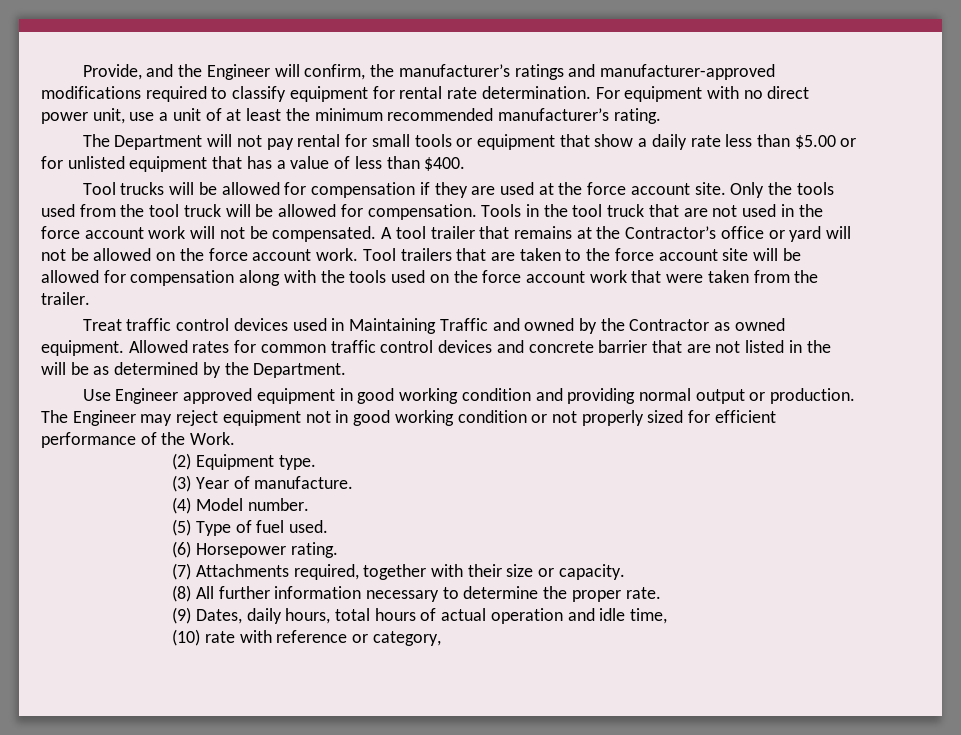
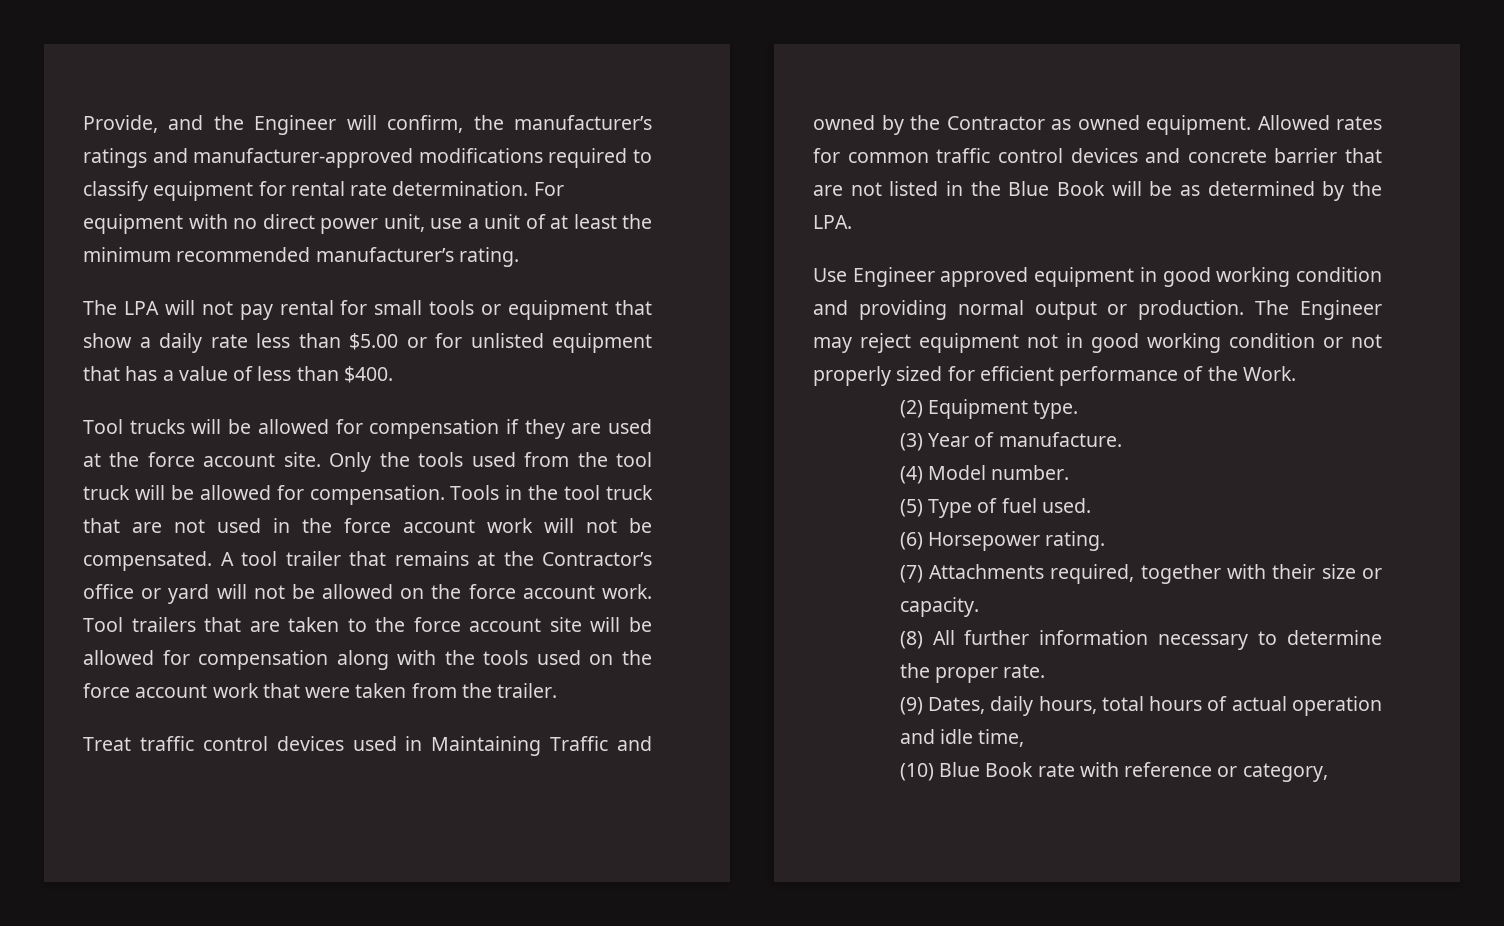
- The Department will not pay rental for small tools or equipment that show a daily rate less than $5.00 or for unlisted equipment that has a value of less than $400.
+ The LPA will not pay rental for small tools or equipment that show a daily rate less than $5.00 or for unlisted equipment that has a value of less than $400.
- Allowed rates for common traffic control devices and concrete barrier that are not listed in the will be as determined by the Department.
+ Allowed rates for common traffic control devices and concrete barrier that are not listed in the Blue Book will be as determined by the LPA.
- (10) rate with reference or category,
+ (10) Blue Book rate with reference or category,

